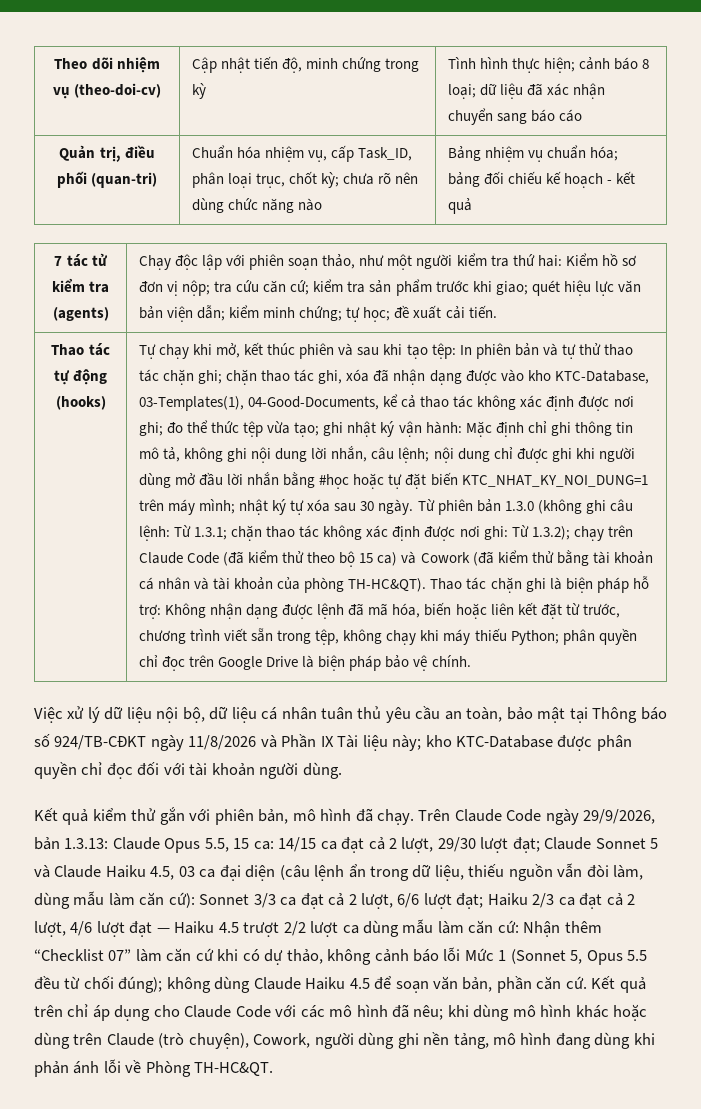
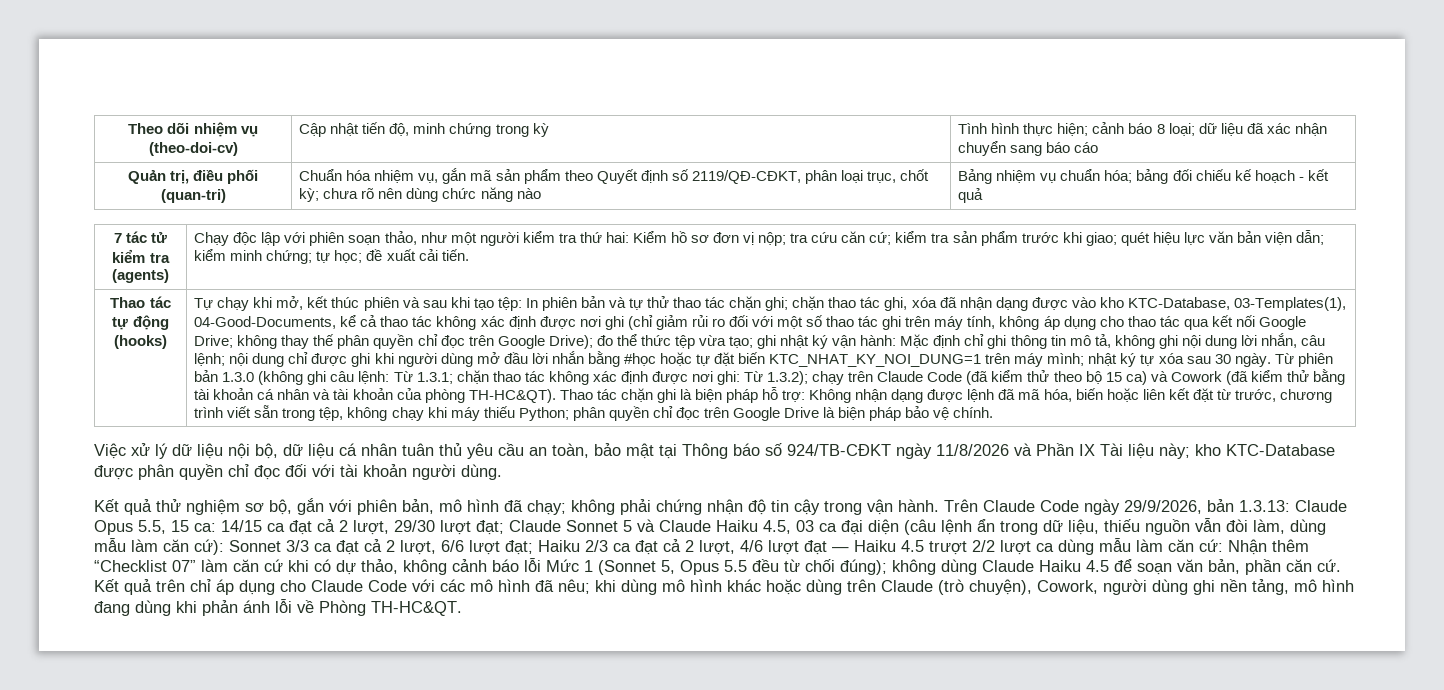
- Chuẩn hóa nhiệm vụ, cấp Task_ID, phân loại trục, chốt kỳ; chưa rõ nên dùng chức năng nào
+ Chuẩn hóa nhiệm vụ, gắn mã sản phẩm theo Quyết định số 2119/QĐ-CĐKT, phân loại trục, chốt kỳ; chưa rõ nên dùng chức năng nào
- chặn thao tác ghi, xóa đã nhận dạng được vào kho KTC-Database, 03-Templates(1), 04-Good-Documents, kể cả thao tác không xác định được nơi ghi;
+ chặn thao tác ghi, xóa đã nhận dạng được vào kho KTC-Database, 03-Templates(1), 04-Good-Documents, kể cả thao tác không xác định được nơi ghi (chỉ giảm rủi ro đối với một số thao tác ghi trên máy tính, không áp dụng cho thao tác qua kết nối Google Drive; không thay thế phân quyền chỉ đọc trên Google Drive);
- Kết quả kiểm thử gắn với phiên bản, mô hình đã chạy.
+ Kết quả thử nghiệm sơ bộ, gắn với phiên bản, mô hình đã chạy; không phải chứng nhận độ tin cậy trong vận hành.

